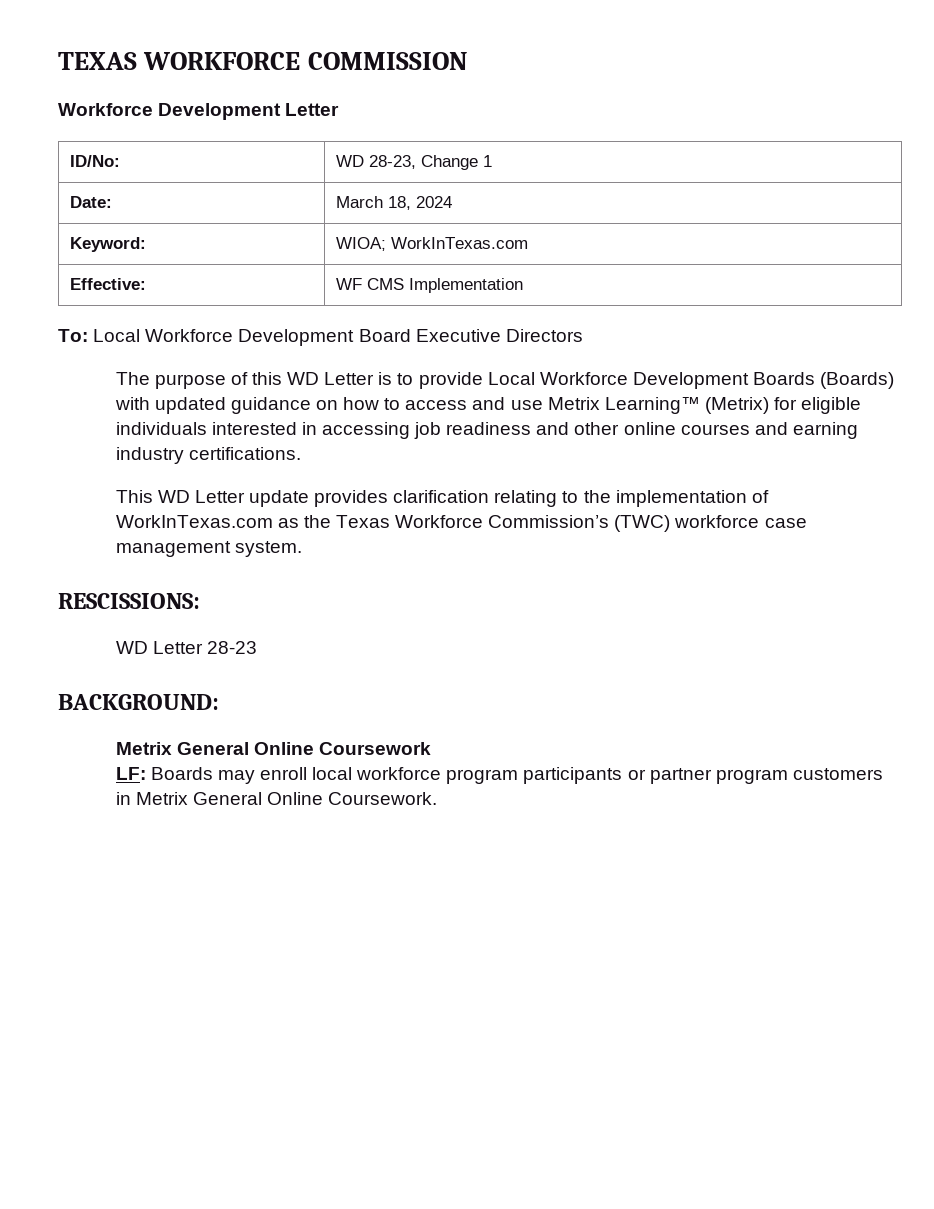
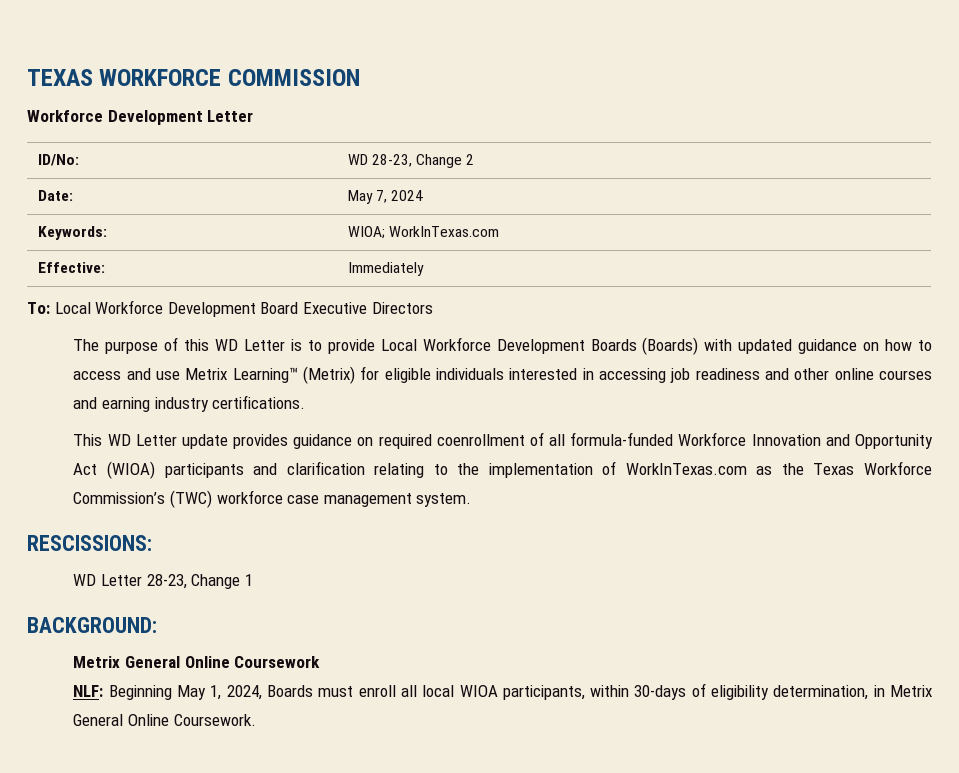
- ID/No: | WD 28-23, Change 1
+ ID/No: | WD 28-23, Change 2
- Date: | March 18, 2024
+ Date: | May 7, 2024
- Keyword: | WIOA; WorkInTexas.com
+ Keywords: | WIOA; WorkInTexas.com
- Effective: | WF CMS Implementation
+ Effective: | Immediately
- This WD Letter update provides clarification relating to the implementation of WorkInTexas.com as the Texas Workforce Commission’s (TWC) workforce case management system.
+ This WD Letter update provides guidance on required coenrollment of all formula-funded Workforce Innovation and Opportunity Act (WIOA) participants and clarification relating to the implementation of WorkInTexas.com as the Texas Workforce Commission’s (TWC) workforce case management system.
- WD Letter 28-23
+ WD Letter 28-23, Change 1
- LF: Boards may enroll local workforce program participants or partner program customers in Metrix General Online Coursework.
+ NLF: Beginning May 1, 2024, Boards must enroll all local WIOA participants, within 30-days of eligibility determination, in Metrix General Online Coursework.

